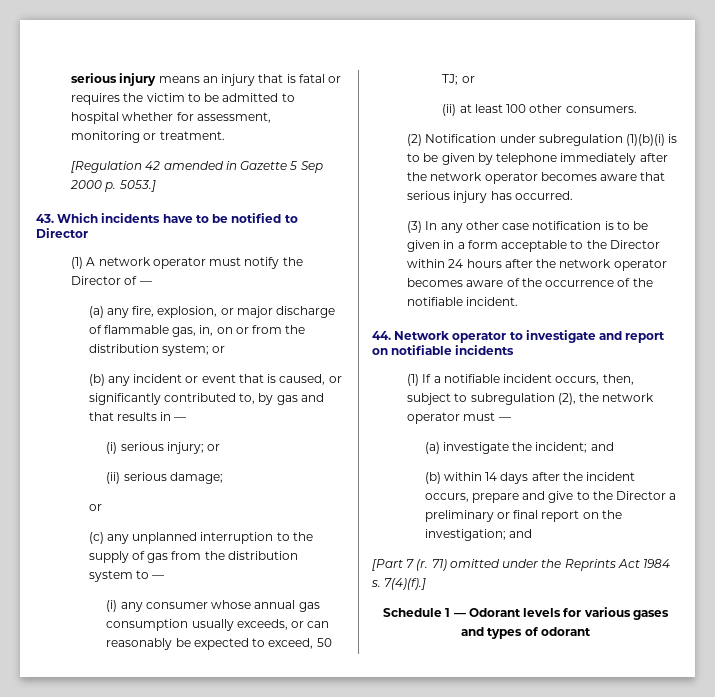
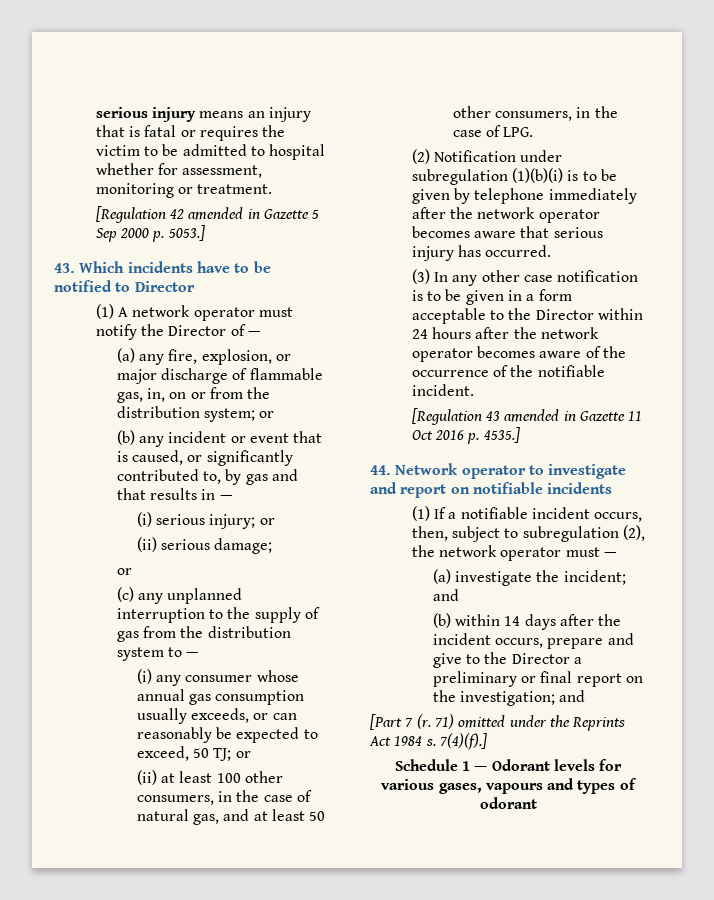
- (ii) at least 100 other consumers.
+ (ii) at least 100 other consumers, in the case of natural gas, and at least 50 other consumers, in the case of LPG.
+ [Regulation 43 amended in Gazette 11 Oct 2016 p. 4535.]
- Schedule 1 — Odorant levels for various gases and types of odorant
+ Schedule 1 — Odorant levels for various gases, vapours and types of odorant

